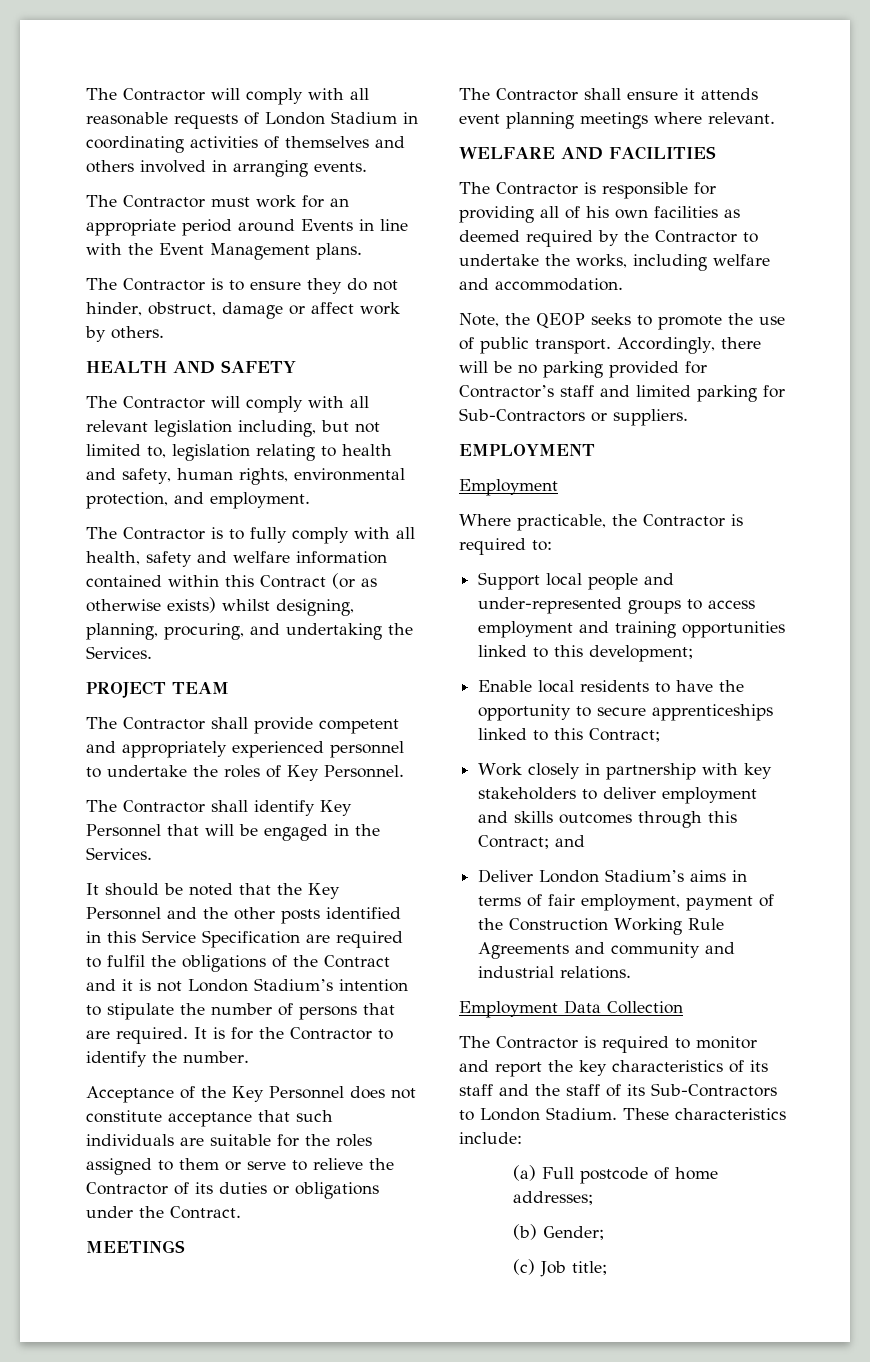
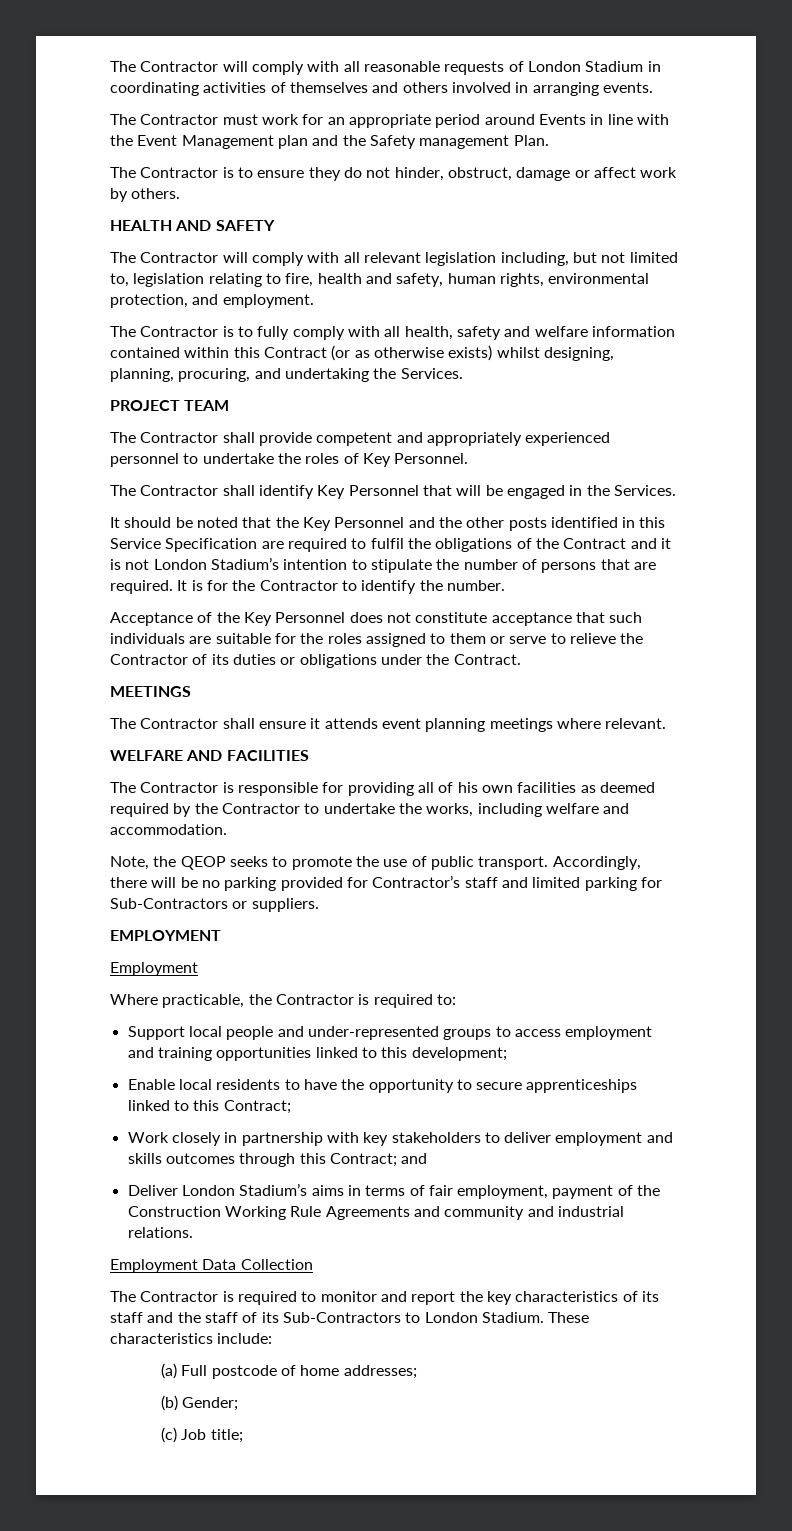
- The Contractor must work for an appropriate period around Events in line with the Event Management plans.
+ The Contractor must work for an appropriate period around Events in line with the Event Management plan and the Safety management Plan.
- The Contractor will comply with all relevant legislation including, but not limited to, legislation relating to health and safety, human rights, environmental protection, and employment.
+ The Contractor will comply with all relevant legislation including, but not limited to, legislation relating to fire, health and safety, human rights, environmental protection, and employment.

